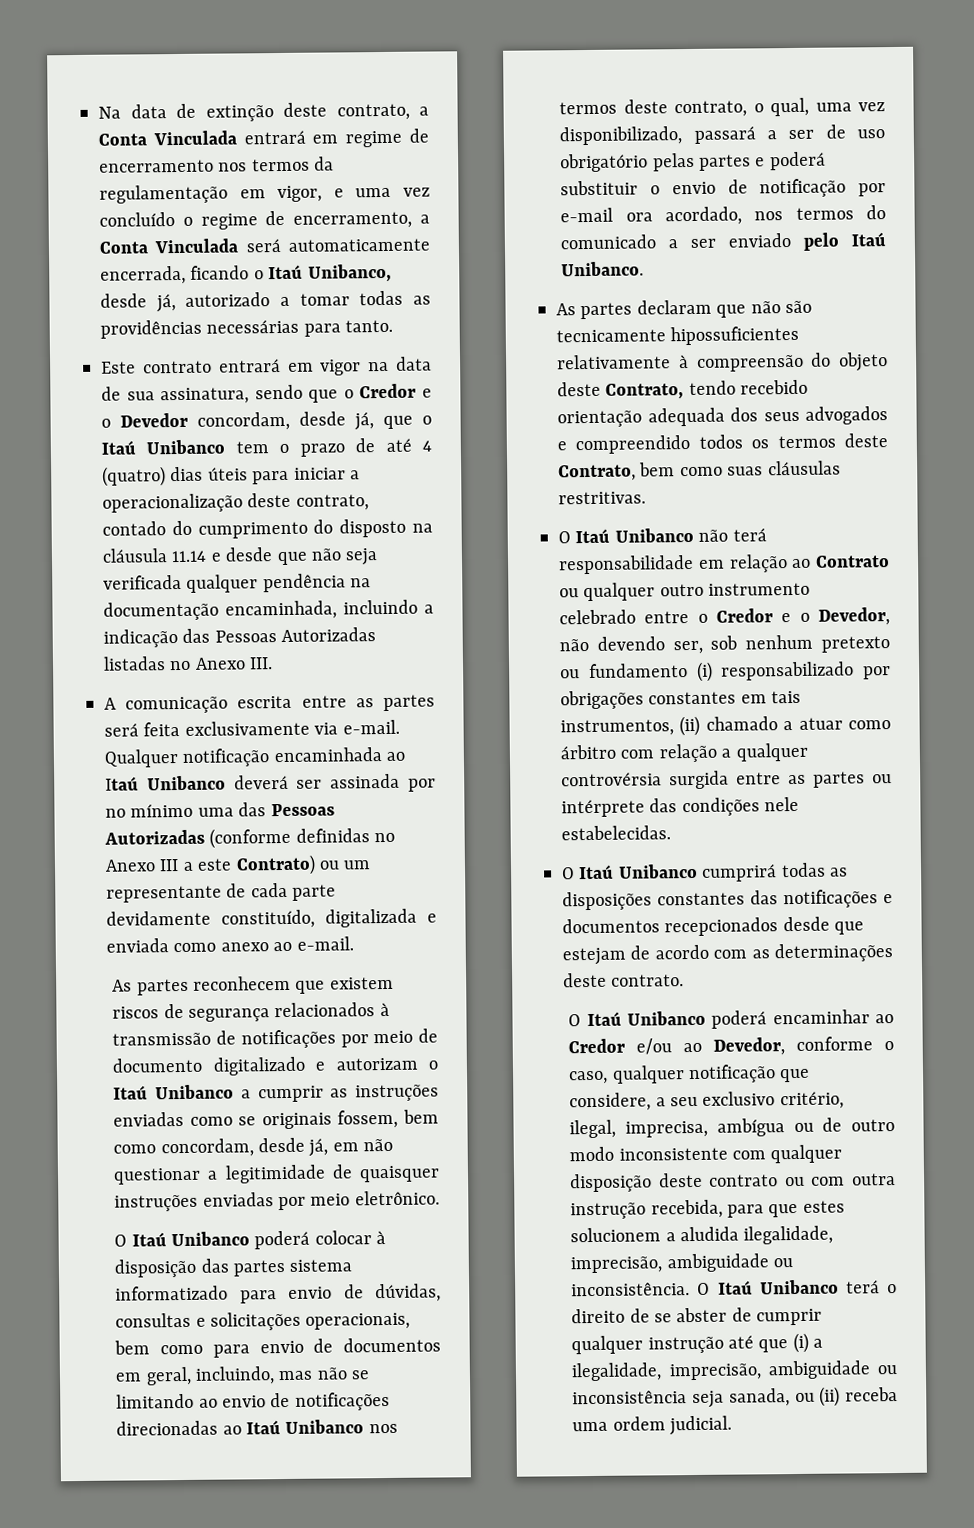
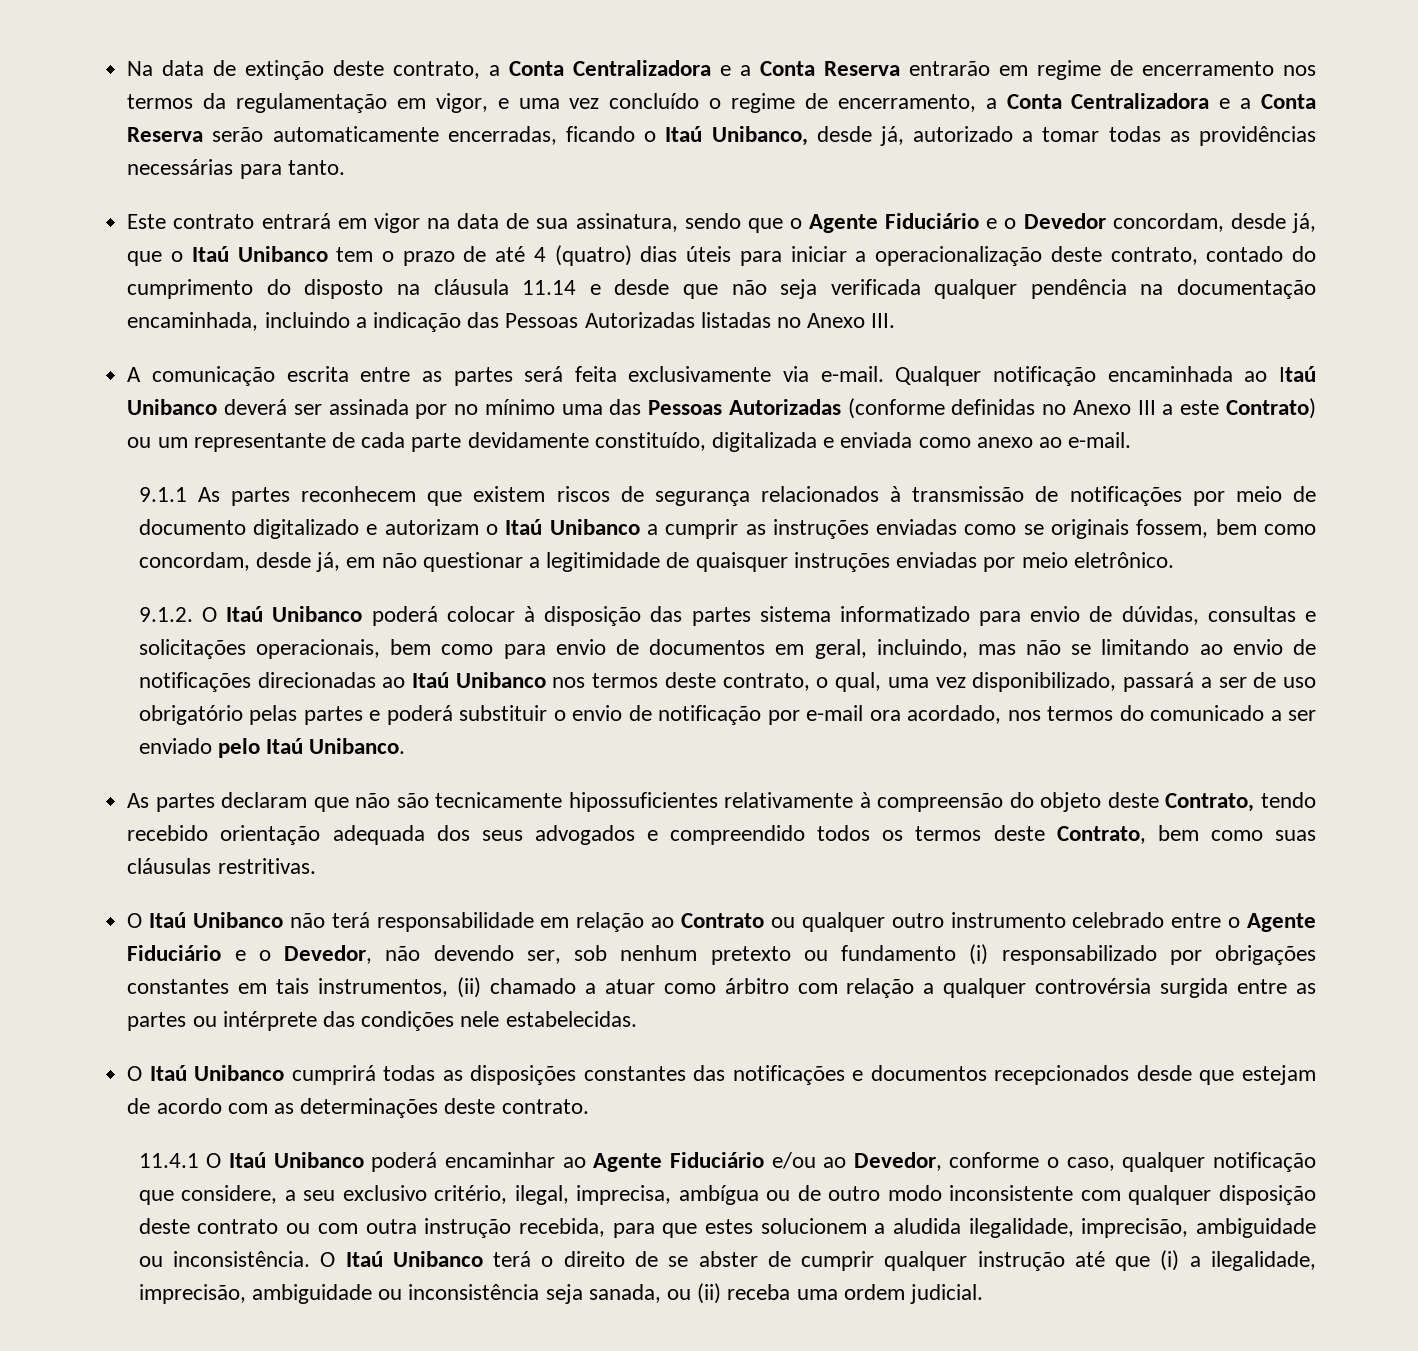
- Na data de extinção deste contrato, a Conta Vinculada entrará em regime de encerramento nos termos da regulamentação em vigor, e uma vez concluído o regime de encerramento, a Conta Vinculada será automaticamente encerrada, ficando o Itaú Unibanco, desde já, autorizado a tomar todas as providências necessárias para tanto.
+ Na data de extinção deste contrato, a Conta Centralizadora e a Conta Reserva entrarão em regime de encerramento nos termos da regulamentação em vigor, e uma vez concluído o regime de encerramento, a Conta Centralizadora e a Conta Reserva serão automaticamente encerradas, ficando o Itaú Unibanco, desde já, autorizado a tomar todas as providências necessárias para tanto.
- Este contrato entrará em vigor na data de sua assinatura, sendo que o Credor e o Devedor concordam, desde já, que o Itaú Unibanco tem o prazo de até 4 (quatro) dias úteis para iniciar a operacionalização deste contrato, contado do cumprimento do disposto na cláusula 11.14 e desde que não seja verificada qualquer pendência na documentação encaminhada, incluindo a indicação das Pessoas Autorizadas listadas no Anexo III.
+ Este contrato entrará em vigor na data de sua assinatura, sendo que o Agente Fiduciário e o Devedor concordam, desde já, que o Itaú Unibanco tem o prazo de até 4 (quatro) dias úteis para iniciar a operacionalização deste contrato, contado do cumprimento do disposto na cláusula 11.14 e desde que não seja verificada qualquer pendência na documentação encaminhada, incluindo a indicação das Pessoas Autorizadas listadas no Anexo III.
- As partes reconhecem que existem riscos de segurança relacionados à transmissão de notificações por meio de documento digitalizado e autorizam o Itaú Unibanco a cumprir as instruções enviadas como se originais fossem, bem como concordam, desde já, em não questionar a legitimidade de quaisquer instruções enviadas por meio eletrônico.
+ 9.1.1 As partes reconhecem que existem riscos de segurança relacionados à transmissão de notificações por meio de documento digitalizado e autorizam o Itaú Unibanco a cumprir as instruções enviadas como se originais fossem, bem como concordam, desde já, em não questionar a legitimidade de quaisquer instruções enviadas por meio eletrônico.
- O Itaú Unibanco poderá colocar à disposição das partes sistema informatizado para envio de dúvidas, consultas e solicitações operacionais, bem como para envio de documentos em geral, incluindo, mas não se limitando ao envio de notificações direcionadas ao Itaú Unibanco nos termos deste contrato, o qual, uma vez disponibilizado, passará a ser de uso obrigatório pelas partes e poderá substituir o envio de notificação por e-mail ora acordado, nos termos do comunicado a ser enviado pelo Itaú Unibanco.
+ 9.1.2. O Itaú Unibanco poderá colocar à disposição das partes sistema informatizado para envio de dúvidas, consultas e solicitações operacionais, bem como para envio de documentos em geral, incluindo, mas não se limitando ao envio de notificações direcionadas ao Itaú Unibanco nos termos deste contrato, o qual, uma vez disponibilizado, passará a ser de uso obrigatório pelas partes e poderá substituir o envio de notificação por e-mail ora acordado, nos termos do comunicado a ser enviado pelo Itaú Unibanco.
- O Itaú Unibanco não terá responsabilidade em relação ao Contrato ou qualquer outro instrumento celebrado entre o Credor e o Devedor, não devendo ser, sob nenhum pretexto ou fundamento (i) responsabilizado por obrigações constantes em tais instrumentos, (ii) chamado a atuar como árbitro com relação a qualquer controvérsia surgida entre as partes ou intérprete das condições nele estabelecidas.
+ O Itaú Unibanco não terá responsabilidade em relação ao Contrato ou qualquer outro instrumento celebrado entre o Agente Fiduciário e o Devedor, não devendo ser, sob nenhum pretexto ou fundamento (i) responsabilizado por obrigações constantes em tais instrumentos, (ii) chamado a atuar como árbitro com relação a qualquer controvérsia surgida entre as partes ou intérprete das condições nele estabelecidas.
- O Itaú Unibanco poderá encaminhar ao Credor e/ou ao Devedor, conforme o caso, qualquer notificação que considere, a seu exclusivo critério, ilegal, imprecisa, ambígua ou de outro modo inconsistente com qualquer disposição deste contrato ou com outra instrução recebida, para que estes solucionem a aludida ilegalidade, imprecisão, ambiguidade ou inconsistência.
+ 11.4.1 O Itaú Unibanco poderá encaminhar ao Agente Fiduciário e/ou ao Devedor, conforme o caso, qualquer notificação que considere, a seu exclusivo critério, ilegal, imprecisa, ambígua ou de outro modo inconsistente com qualquer disposição deste contrato ou com outra instrução recebida, para que estes solucionem a aludida ilegalidade, imprecisão, ambiguidade ou inconsistência.

